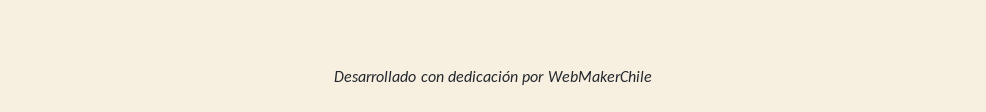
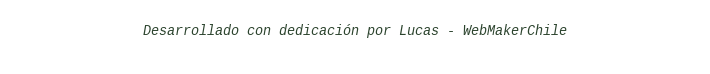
- Desarrollado con dedicación por WebMakerChile
+ Desarrollado con dedicación por Lucas - WebMakerChile

